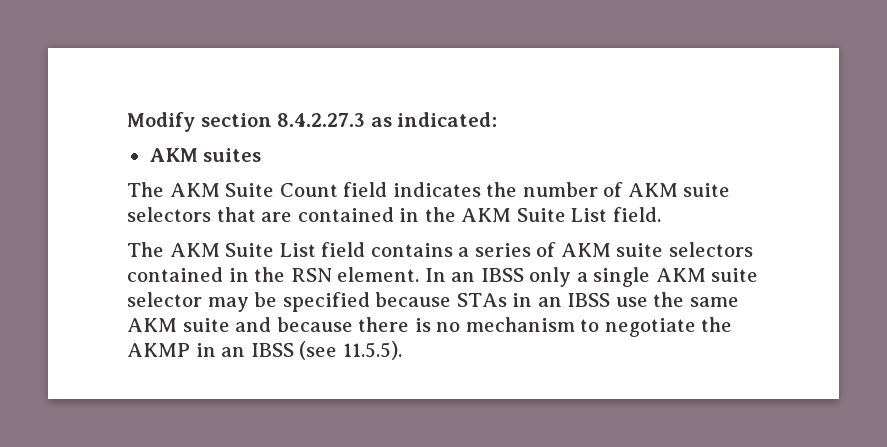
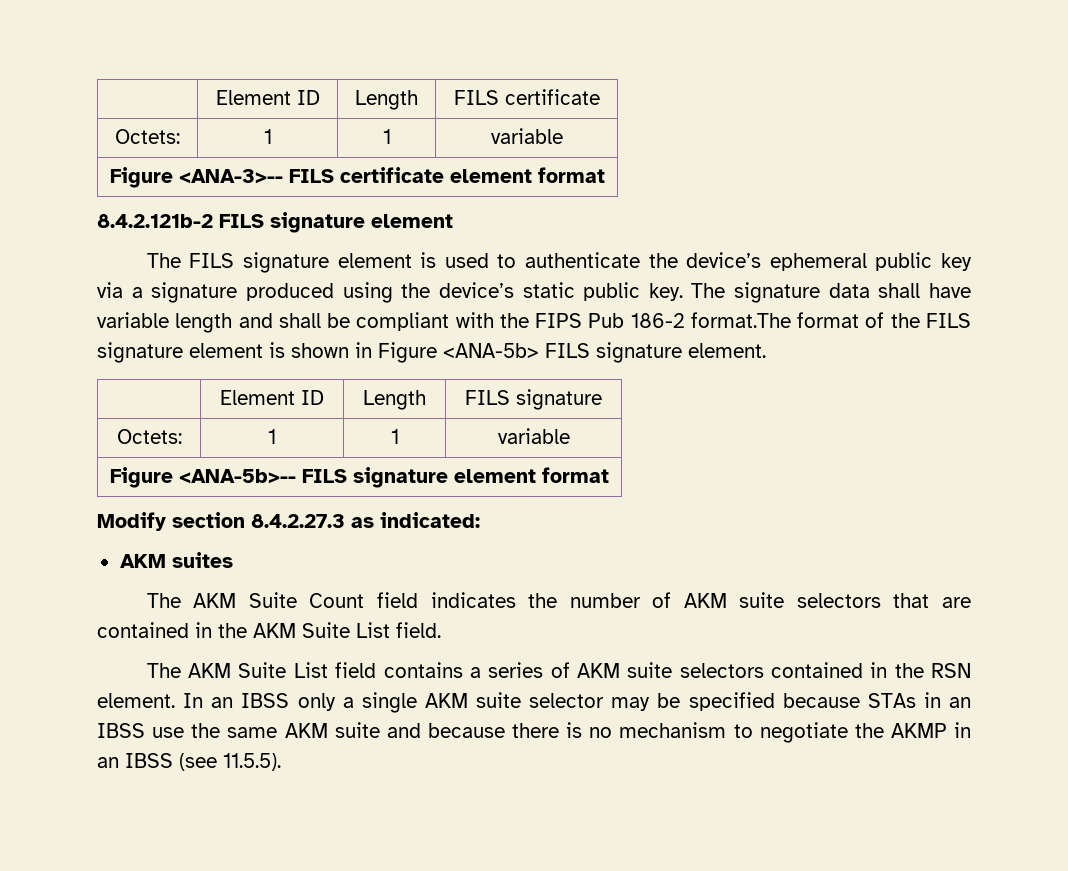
+ | Element ID | Length | FILS certificate
+ Octets: | 1 | 1 | variable
+ Figure <ANA-3>-- FILS certificate element format
+ 8.4.2.121b-2 FILS signature element
+ The FILS signature element is used to authenticate the device’s ephemeral public key via a signature produced using the device’s static public key. The signature data shall have variable length and shall be compliant with the FIPS Pub 186-2 format.The format of the FILS signature element is shown in Figure <ANA-5b> FILS signature element.
+ | Element ID | Length | FILS signature
+ Octets: | 1 | 1 | variable
+ Figure <ANA-5b>-- FILS signature element format

